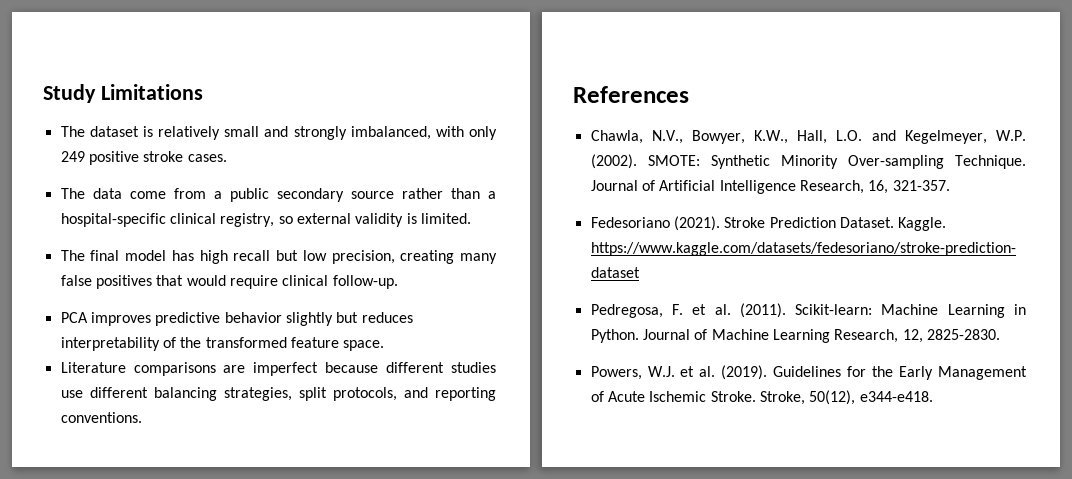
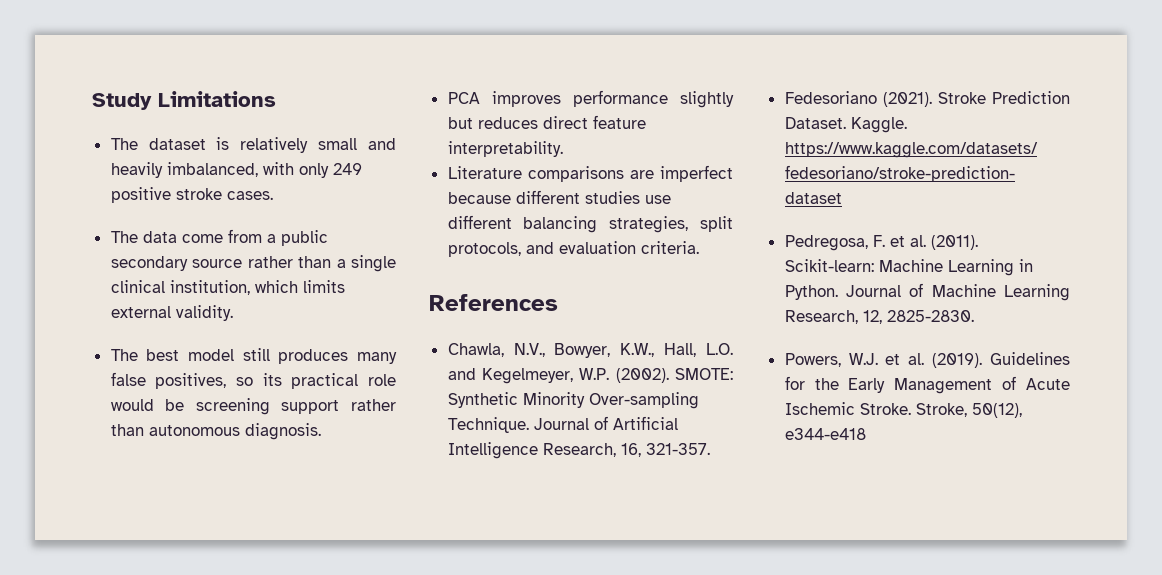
- The dataset is relatively small and strongly imbalanced, with only 249 positive stroke cases.
+ The dataset is relatively small and heavily imbalanced, with only 249 positive stroke cases.
- The data come from a public secondary source rather than a hospital-specific clinical registry, so external validity is limited.
- The final model has high recall but low precision, creating many false positives that would require clinical follow-up.
+ The data come from a public secondary source rather than a single clinical institution, which limits external validity.
+ The best model still produces many false positives, so its practical role would be screening support rather than autonomous diagnosis.
- PCA improves predictive behavior slightly but reduces interpretability of the transformed feature space.
+ PCA improves performance slightly but reduces direct feature interpretability.
- Literature comparisons are imperfect because different studies use different balancing strategies, split protocols, and reporting conventions.
+ Literature comparisons are imperfect because different studies use different balancing strategies, split protocols, and evaluation criteria.
- Stroke, 50(12), e344-e418.
+ Stroke, 50(12), e344-e418

